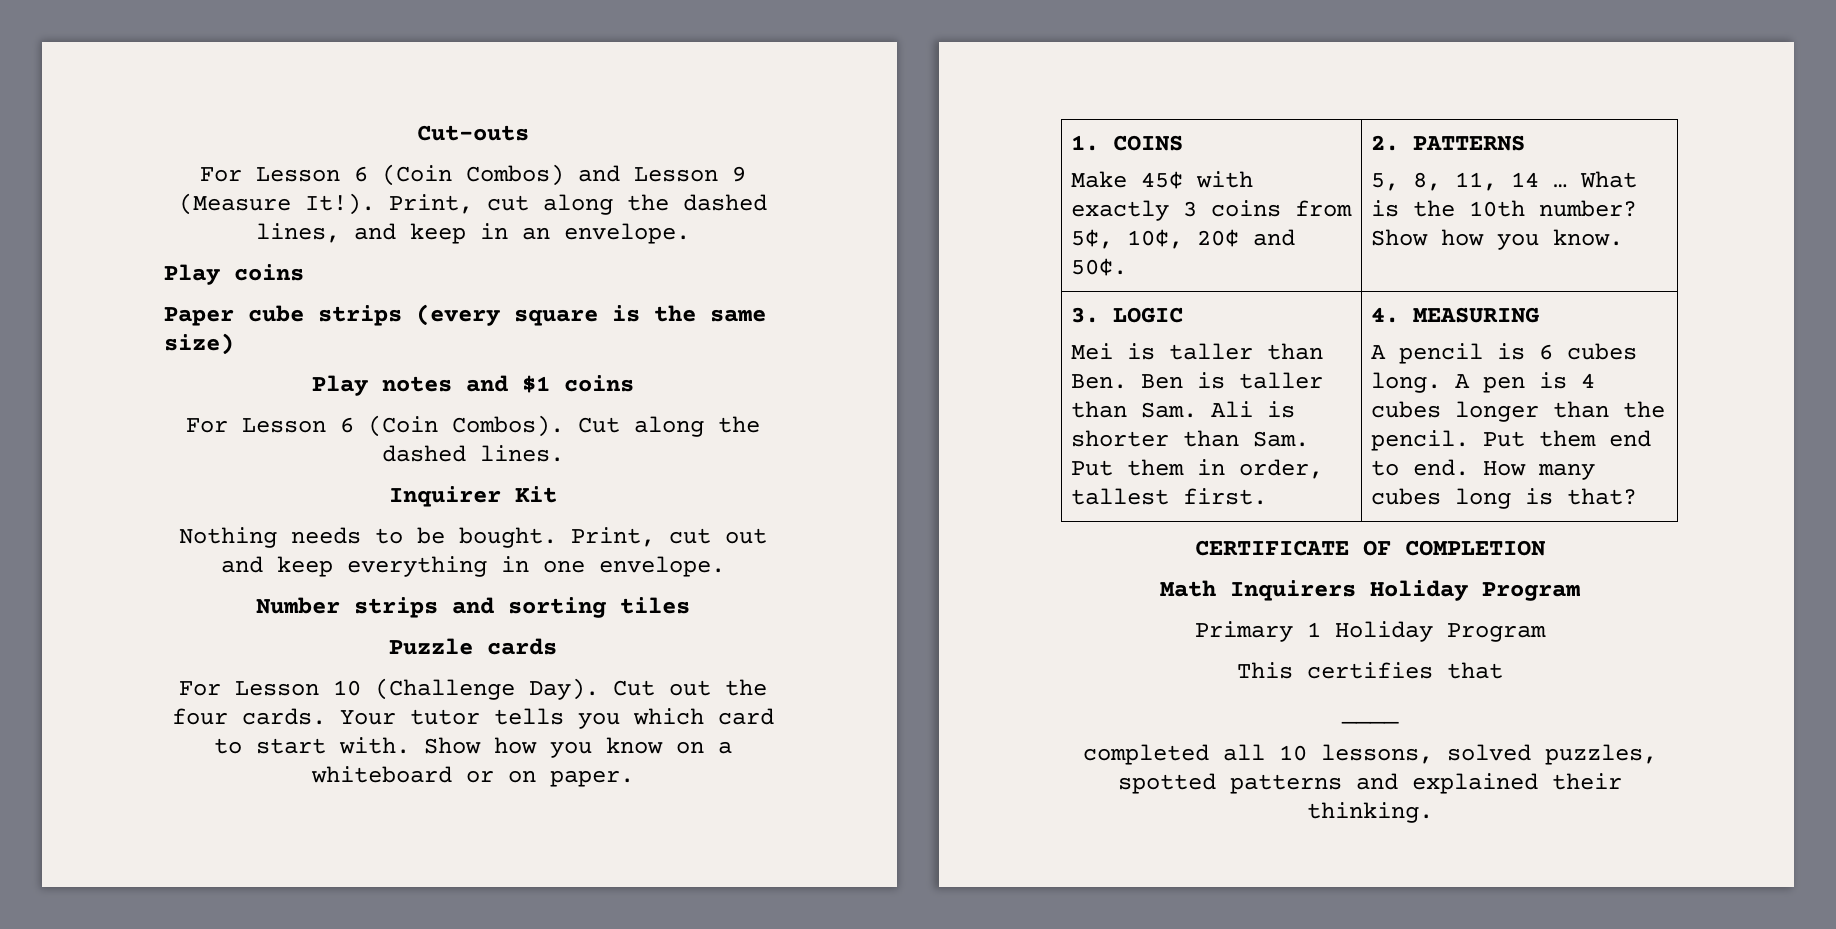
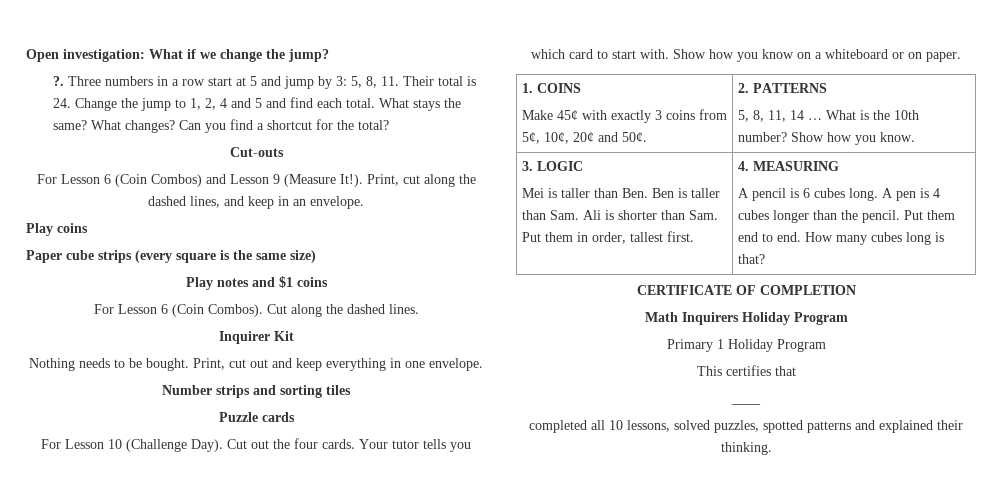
+ Open investigation: What if we change the jump?
+ ?. Three numbers in a row start at 5 and jump by 3: 5, 8, 11. Their total is 24. Change the jump to 1, 2, 4 and 5 and find each total. What stays the same? What changes? Can you find a shortcut for the total?

